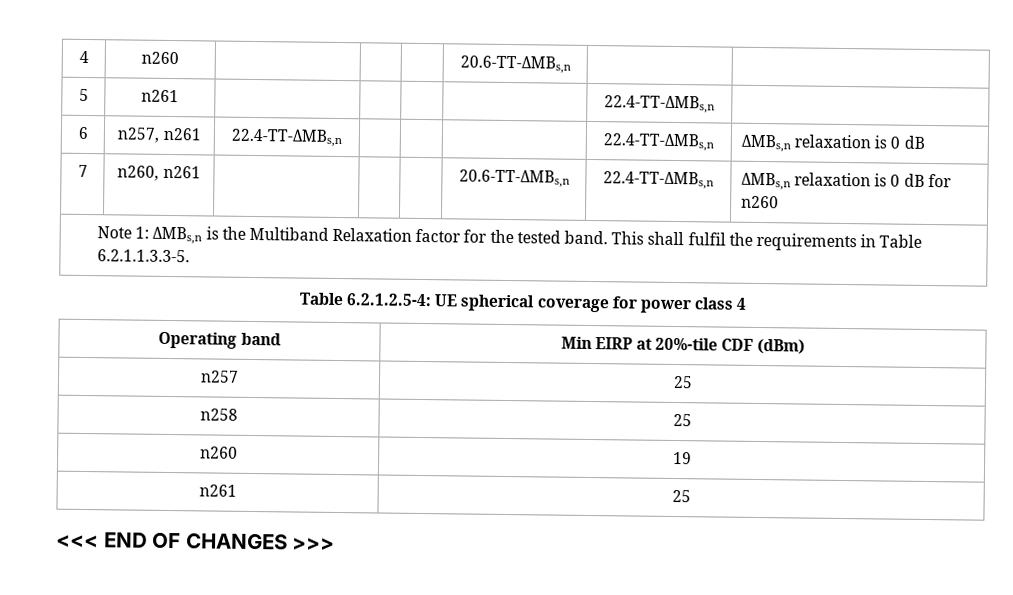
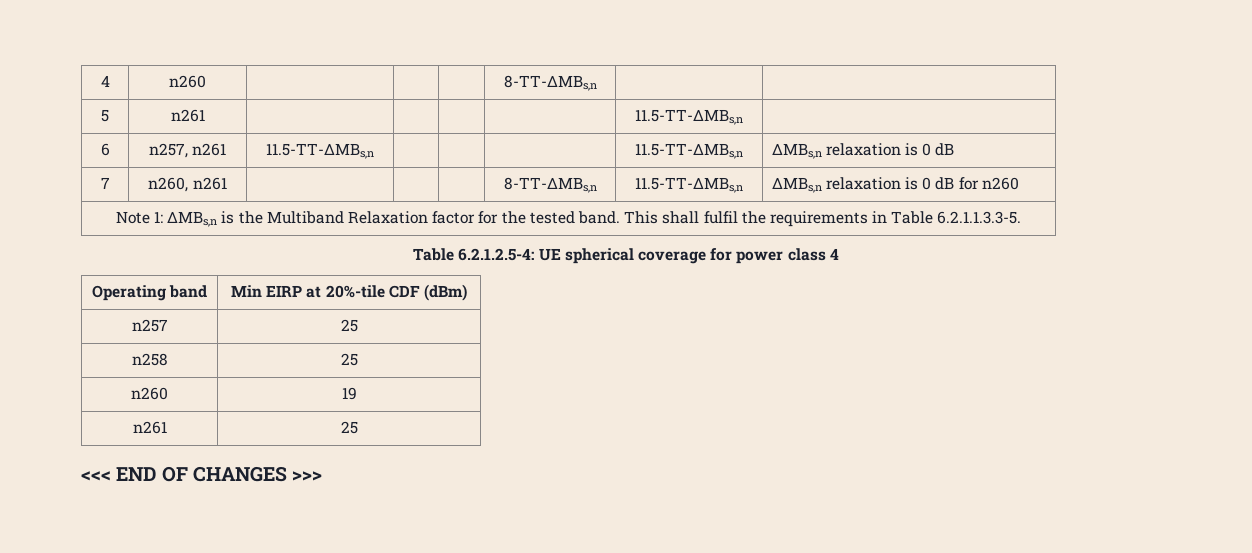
- 4 | n260 | | | | 20.6-TT-ΔMBs,n | |
+ 4 | n260 | | | | 8-TT-ΔMBs,n | |
- 5 | n261 | | | | | 22.4-TT-ΔMBs,n |
+ 5 | n261 | | | | | 11.5-TT-ΔMBs,n |
- 6 | n257, n261 | 22.4-TT-ΔMBs,n | | | | 22.4-TT-ΔMBs,n | ΔMBs,n relaxation is 0 dB
+ 6 | n257, n261 | 11.5-TT-ΔMBs,n | | | | 11.5-TT-ΔMBs,n | ΔMBs,n relaxation is 0 dB
- 7 | n260, n261 | | | | 20.6-TT-ΔMBs,n | 22.4-TT-ΔMBs,n | ΔMBs,n relaxation is 0 dB for n260
+ 7 | n260, n261 | | | | 8-TT-ΔMBs,n | 11.5-TT-ΔMBs,n | ΔMBs,n relaxation is 0 dB for n260

